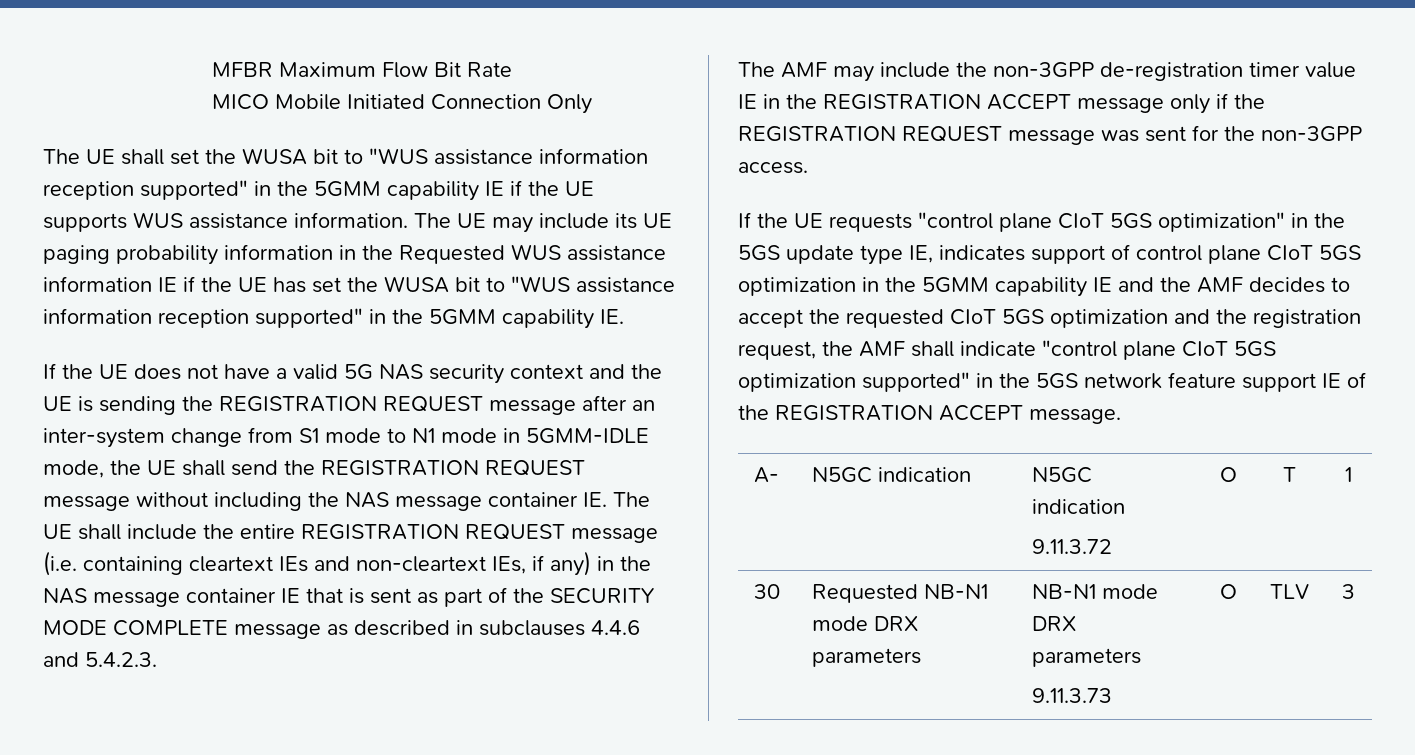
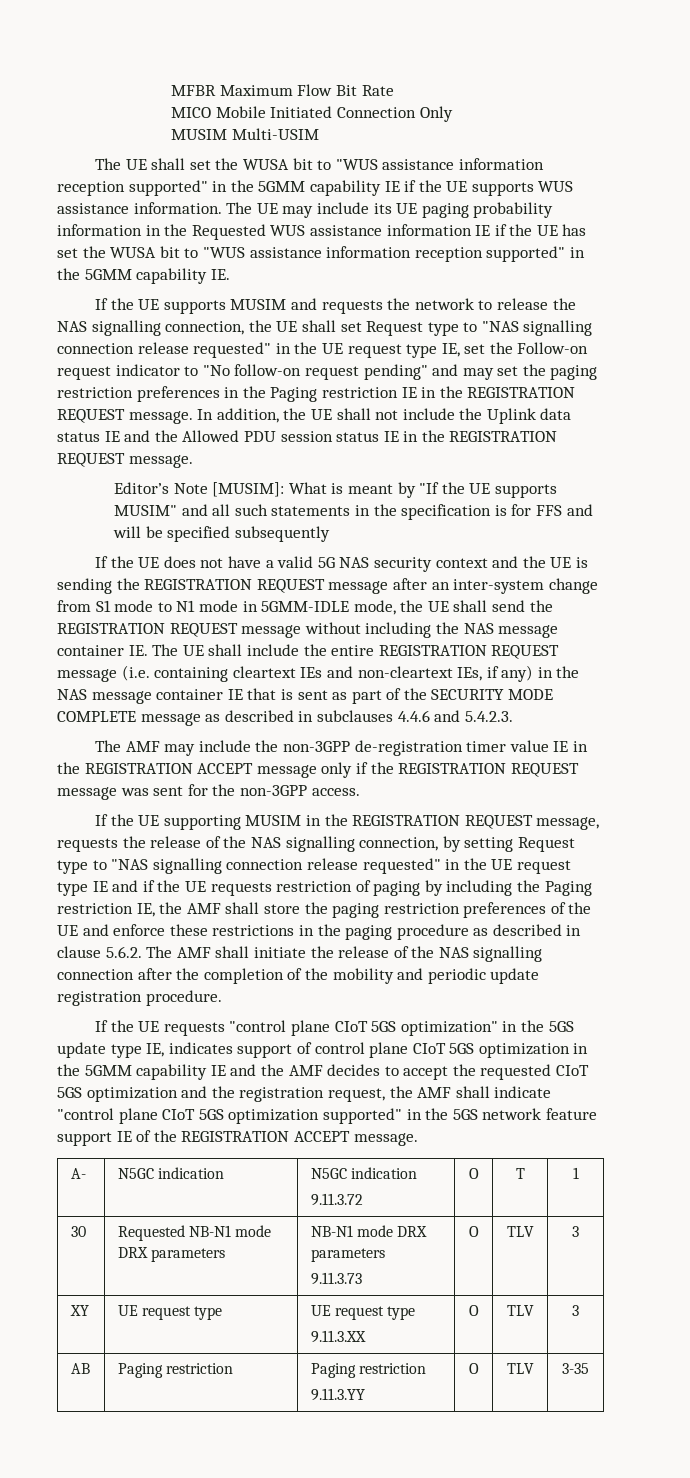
+ MUSIM Multi-USIM
+ If the UE supports MUSIM and requests the network to release the NAS signalling connection, the UE shall set Request type to "NAS signalling connection release requested" in the UE request type IE, set the Follow-on request indicator to "No follow-on request pending" and may set the paging restriction preferences in the Paging restriction IE in the REGISTRATION REQUEST message. In addition, the UE shall not include the Uplink data status IE and the Allowed PDU session status IE in the REGISTRATION REQUEST message.
+ Editor’s Note [MUSIM]: What is meant by "If the UE supports MUSIM" and all such statements in the specification is for FFS and will be specified subsequently
+ If the UE supporting MUSIM in the REGISTRATION REQUEST message, requests the release of the NAS signalling connection, by setting Request type to "NAS signalling connection release requested" in the UE request type IE and if the UE requests restriction of paging by including the Paging restriction IE, the AMF shall store the paging restriction preferences of the UE and enforce these restrictions in the paging procedure as described in clause 5.6.2. The AMF shall initiate the release of the NAS signalling connection after the completion of the mobility and periodic update registration procedure.
+ XY | UE request type | UE request type
+ 9.11.3.XX | O | TLV | 3
+ AB | Paging restriction | Paging restriction
+ 9.11.3.YY | O | TLV | 3-35

